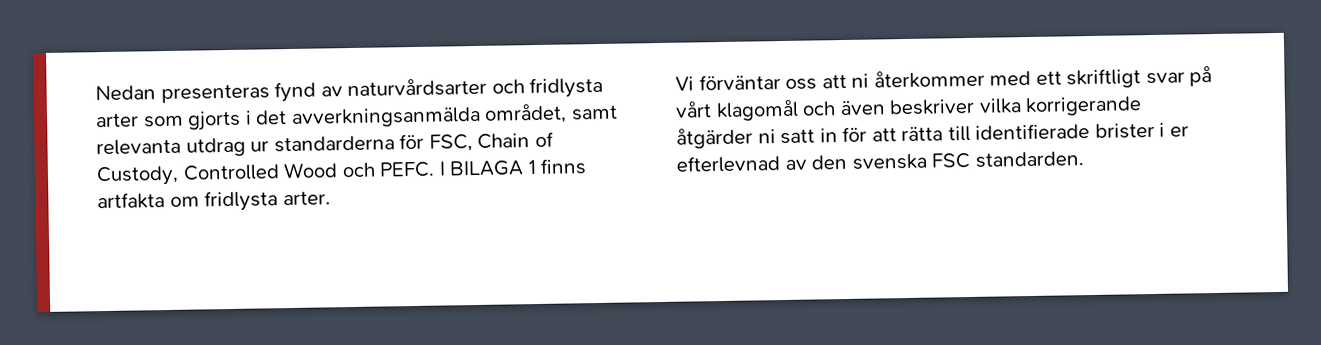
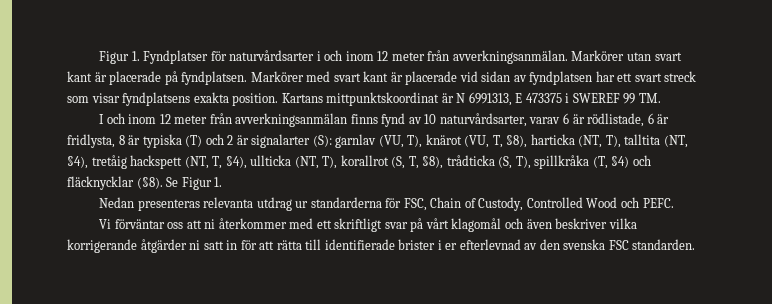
- Nedan presenteras fynd av naturvårdsarter och fridlysta arter som gjorts i det avverkningsanmälda området, samt relevanta utdrag ur standarderna för FSC, Chain of Custody, Controlled Wood och PEFC. I BILAGA 1 finns artfakta om fridlysta arter.
+ Figur 1. Fyndplatser för naturvårdsarter i och inom 12 meter från avverkningsanmälan. Markörer utan svart kant är placerade på fyndplatsen. Markörer med svart kant är placerade vid sidan av fyndplatsen har ett svart streck som visar fyndplatsens exakta position. Kartans mittpunktskoordinat är N 6991313, E 473375 i SWEREF 99 TM.
+ I och inom 12 meter från avverkningsanmälan finns fynd av 10 naturvårdsarter, varav 6 är rödlistade, 6 är fridlysta, 8 är typiska (T) och 2 är signalarter (S): garnlav (VU, T), knärot (VU, T, §8), harticka (NT, T), talltita (NT, §4), tretåig hackspett (NT, T, §4), ullticka (NT, T), korallrot (S, T, §8), trådticka (S, T), spillkråka (T, §4) och fläcknycklar (§8). Se Figur 1.
+ Nedan presenteras relevanta utdrag ur standarderna för FSC, Chain of Custody, Controlled Wood och PEFC.

